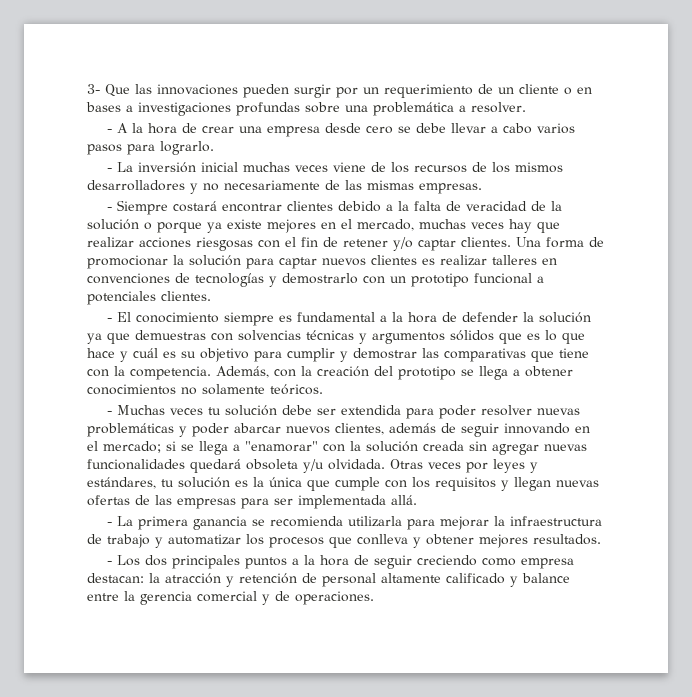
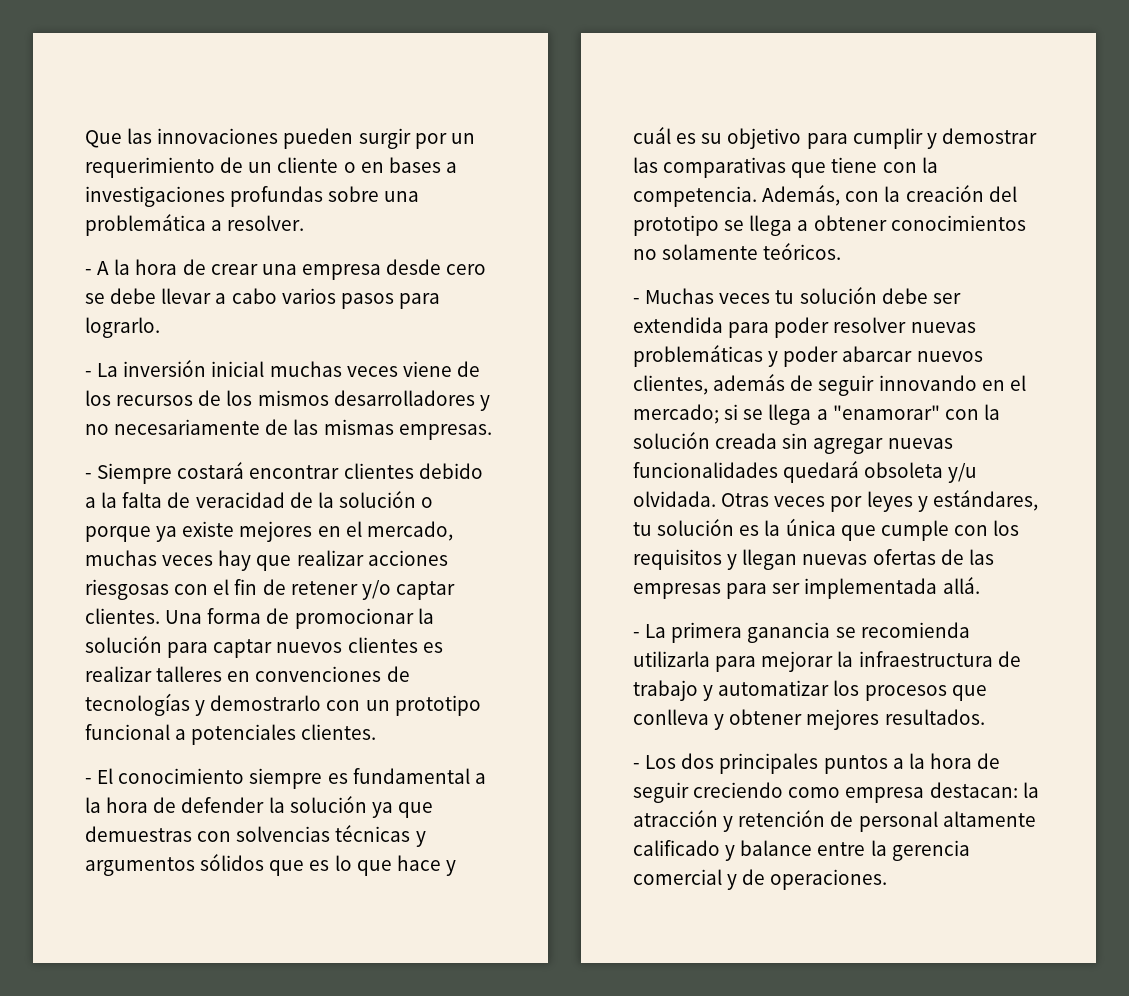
- 3- Que las innovaciones pueden surgir por un requerimiento de un cliente o en bases a investigaciones profundas sobre una problemática a resolver.
+ Que las innovaciones pueden surgir por un requerimiento de un cliente o en bases a investigaciones profundas sobre una problemática a resolver.

